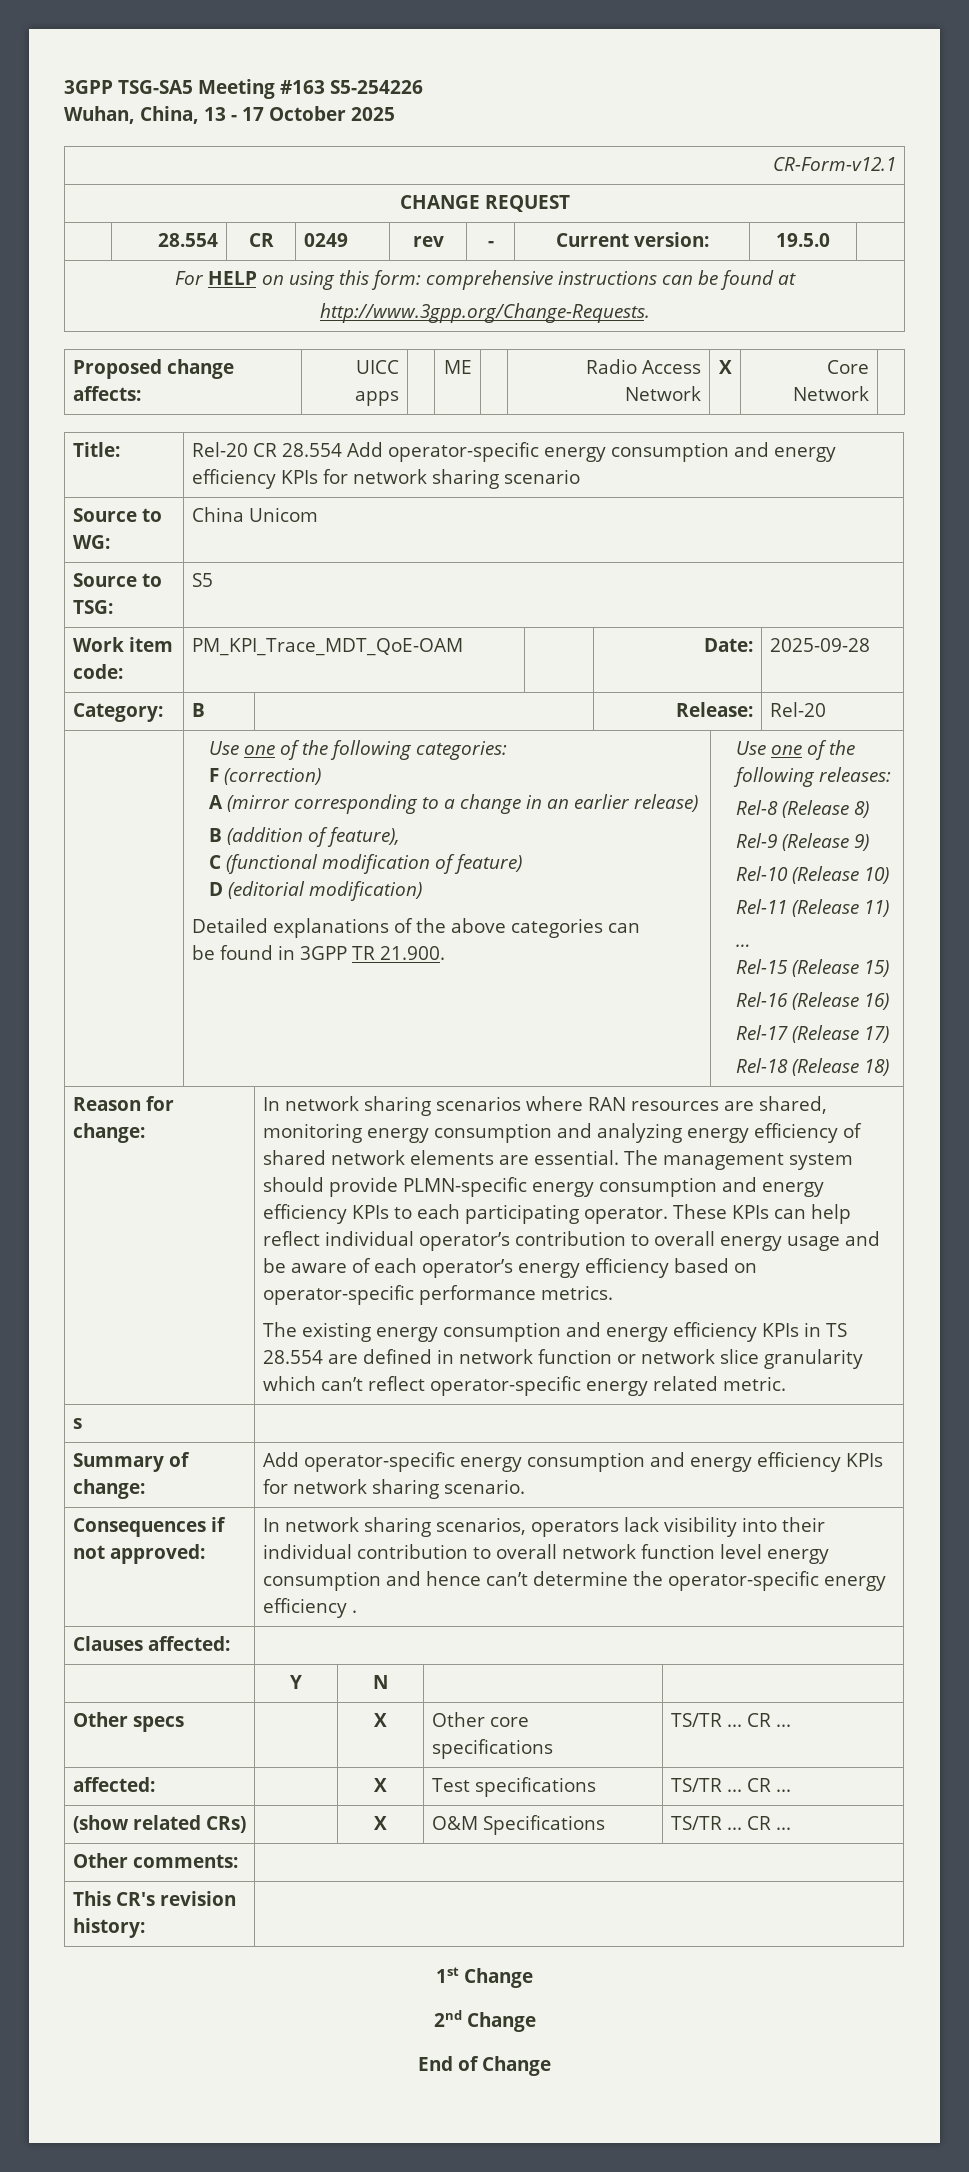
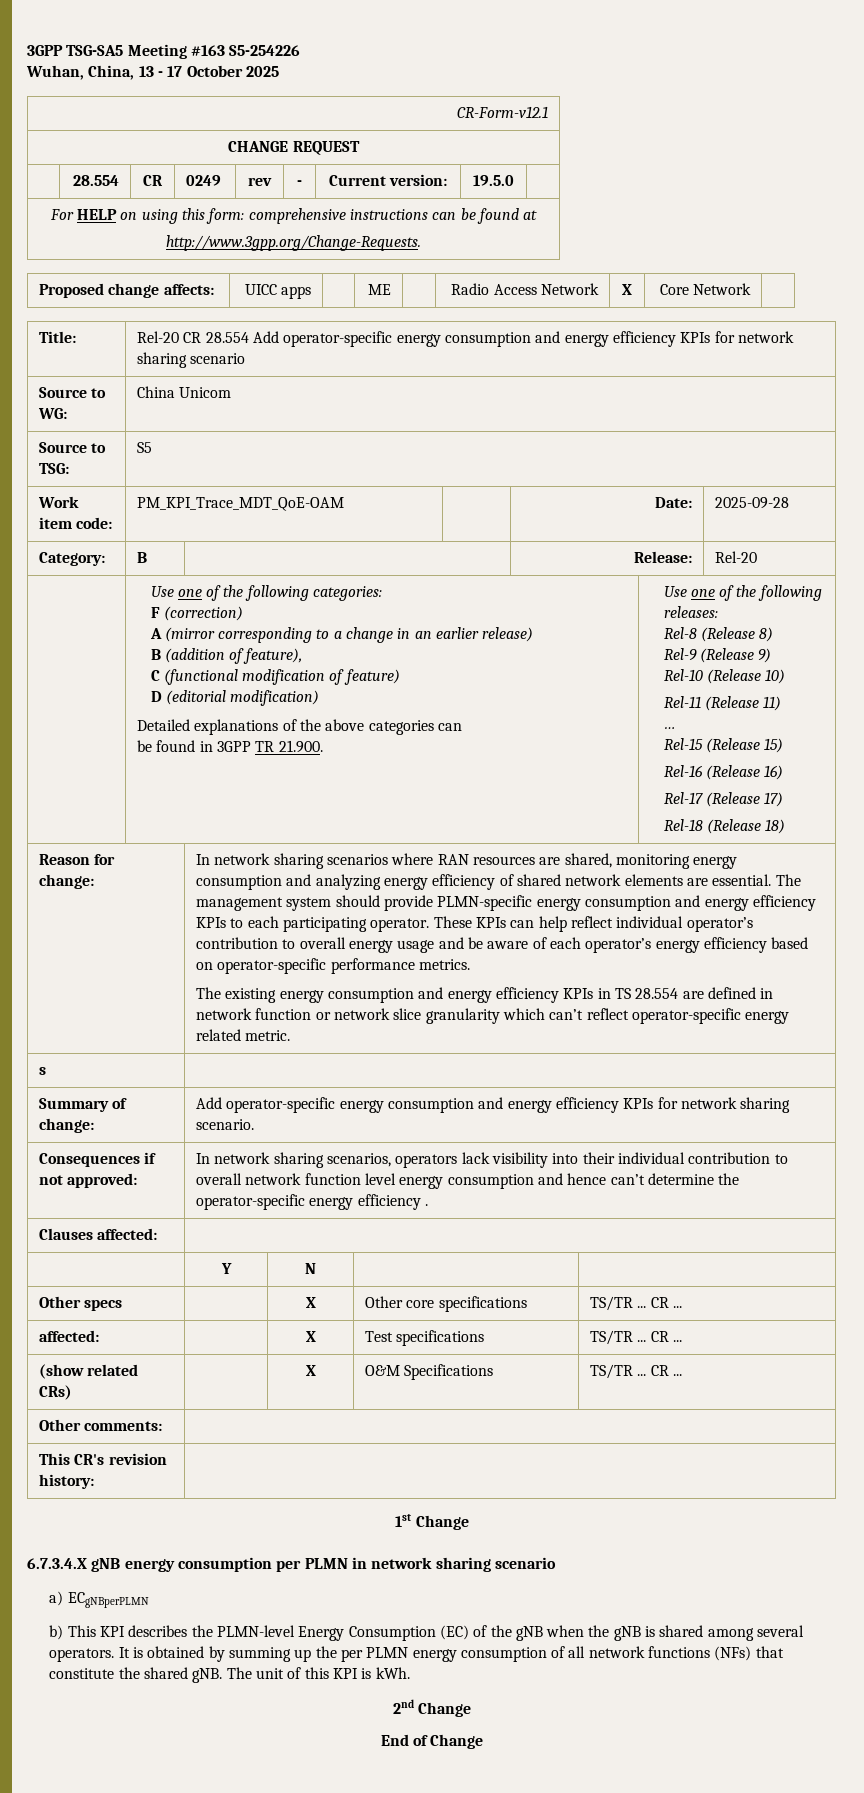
+ 6.7.3.4.X gNB energy consumption per PLMN in network sharing scenario
+ a) ECgNBperPLMN
+ b) This KPI describes the PLMN-level Energy Consumption (EC) of the gNB when the gNB is shared among several operators. It is obtained by summing up the per PLMN energy consumption of all network functions (NFs) that constitute the shared gNB. The unit of this KPI is kWh.

